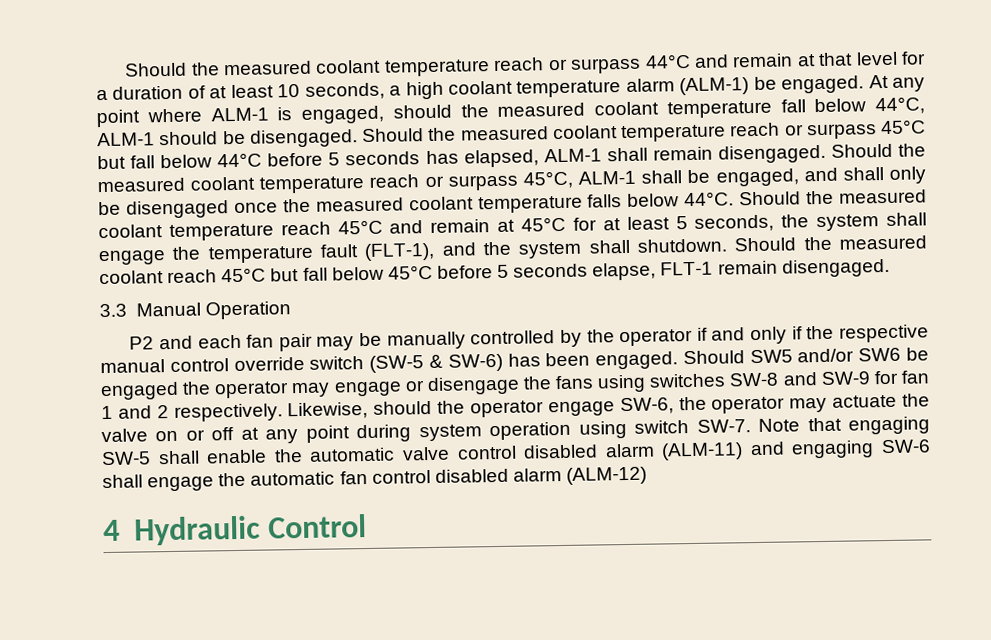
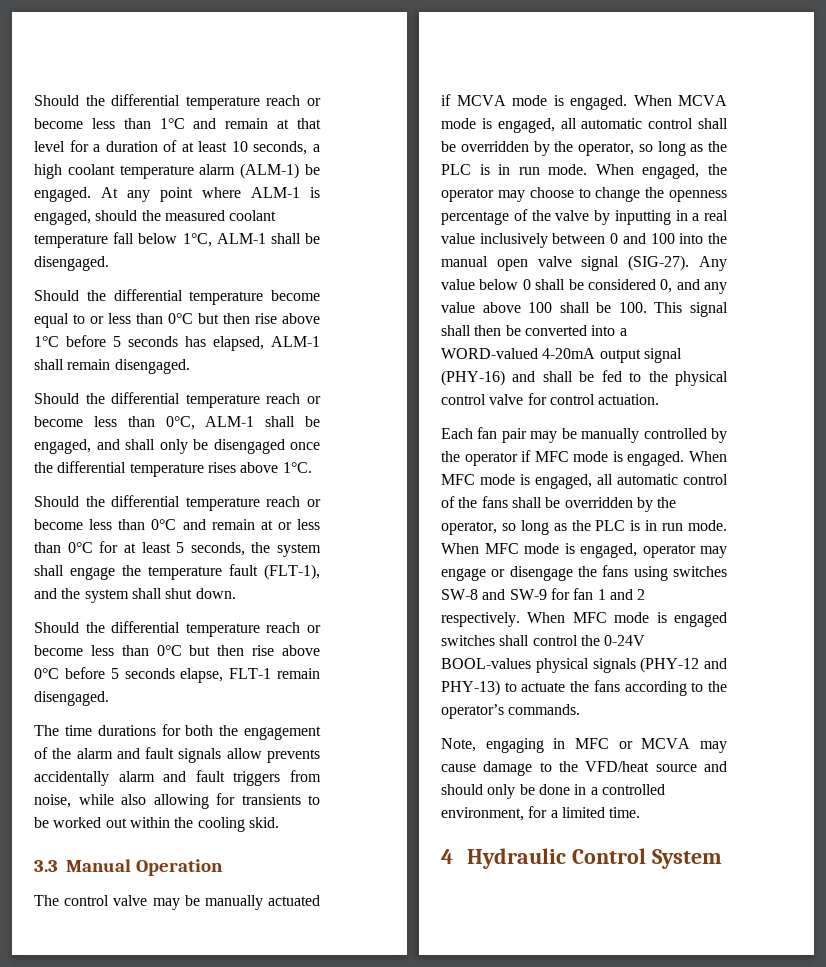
- Should the measured coolant temperature reach or surpass 44°C and remain at that level for a duration of at least 10 seconds, a high coolant temperature alarm (ALM-1) be engaged.
+ Should the differential temperature reach or become less than 1°C and remain at that level for a duration of at least 10 seconds, a high coolant temperature alarm (ALM-1) be engaged.
- At any point where ALM-1 is engaged, should the measured coolant temperature fall below 44°C, ALM-1 should be disengaged. Should the measured coolant temperature reach or surpass 45°C but fall below 44°C before 5 seconds has elapsed, ALM-1 shall remain disengaged. Should the measured coolant temperature reach or surpass 45°C, ALM-1 shall be engaged, and shall only be disengaged once the measured coolant temperature falls below 44°C. Should the measured coolant temperature reach 45°C and remain at 45°C for at least 5 seconds, the system shall engage the temperature fault (FLT-1), and the system shall shutdown. Should the measured coolant reach 45°C but fall below 45°C before 5 seconds elapse, FLT-1 remain disengaged.
+ At any point where ALM-1 is engaged, should the measured coolant temperature fall below 1°C, ALM-1 shall be disengaged.
+ Should the differential temperature become equal to or less than 0°C but then rise above 1°C before 5 seconds has elapsed, ALM-1 shall remain disengaged.
+ Should the differential temperature reach or become less than 0°C, ALM-1 shall be engaged, and shall only be disengaged once the differential temperature rises above 1°C.
+ Should the differential temperature reach or become less than 0°C and remain at or less than 0°C for at least 5 seconds, the system shall engage the temperature fault (FLT-1), and the system shall shut down.
+ Should the differential temperature reach or become less than 0°C but then rise above 0°C before 5 seconds elapse, FLT-1 remain disengaged.
+ The time durations for both the engagement of the alarm and fault signals allow prevents accidentally alarm and fault triggers from noise, while also allowing for transients to be worked out within the cooling skid.
  3.3 Manual Operation
- P2 and each fan pair may be manually controlled by the operator if and only if the respective manual control override switch (SW-5 & SW-6) has been engaged. Should SW5 and/or SW6 be engaged the operator may engage or disengage the fans using switches SW-8 and SW-9 for fan 1 and 2 respectively.
+ The control valve may be manually actuated if MCVA mode is engaged. When MCVA mode is engaged, all automatic control shall be overridden by the operator, so long as the PLC is in run mode. When engaged, the operator may choose to change the openness percentage of the valve by inputting in a real value inclusively between 0 and 100 into the manual open valve signal (SIG-27). Any value below 0 shall be considered 0, and any value above 100 shall be 100. This signal shall then be converted into a WORD-valued 4-20mA output signal (PHY-16) and shall be fed to the physical control valve for control actuation.
+ Each fan pair may be manually controlled by the operator if MFC mode is engaged. When MFC mode is engaged, all automatic control of the fans shall be overridden by the operator, so long as the PLC is in run mode. When MFC mode is engaged, operator may engage or disengage the fans using switches SW-8 and SW-9 for fan 1 and 2 respectively.
- Likewise, should the operator engage SW-6, the operator may actuate the valve on or off at any point during system operation using switch SW-7. Note that engaging SW-5 shall enable the automatic valve control disabled alarm (ALM-11) and engaging SW-6 shall engage the automatic fan control disabled alarm (ALM-12)
+ When MFC mode is engaged switches shall control the 0-24V BOOL-values physical signals (PHY-12 and PHY-13) to actuate the fans according to the operator’s commands.
+ Note, engaging in MFC or MCVA may cause damage to the VFD/heat source and should only be done in a controlled environment, for a limited time.
- 4 Hydraulic Control
+ 4 Hydraulic Control System

